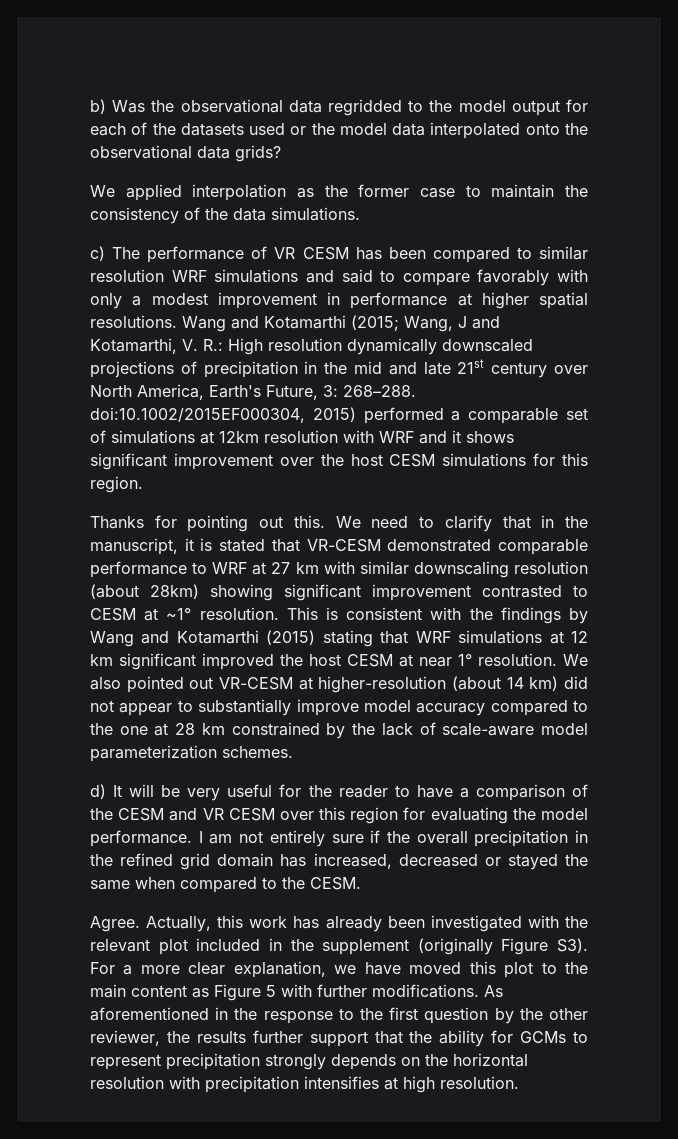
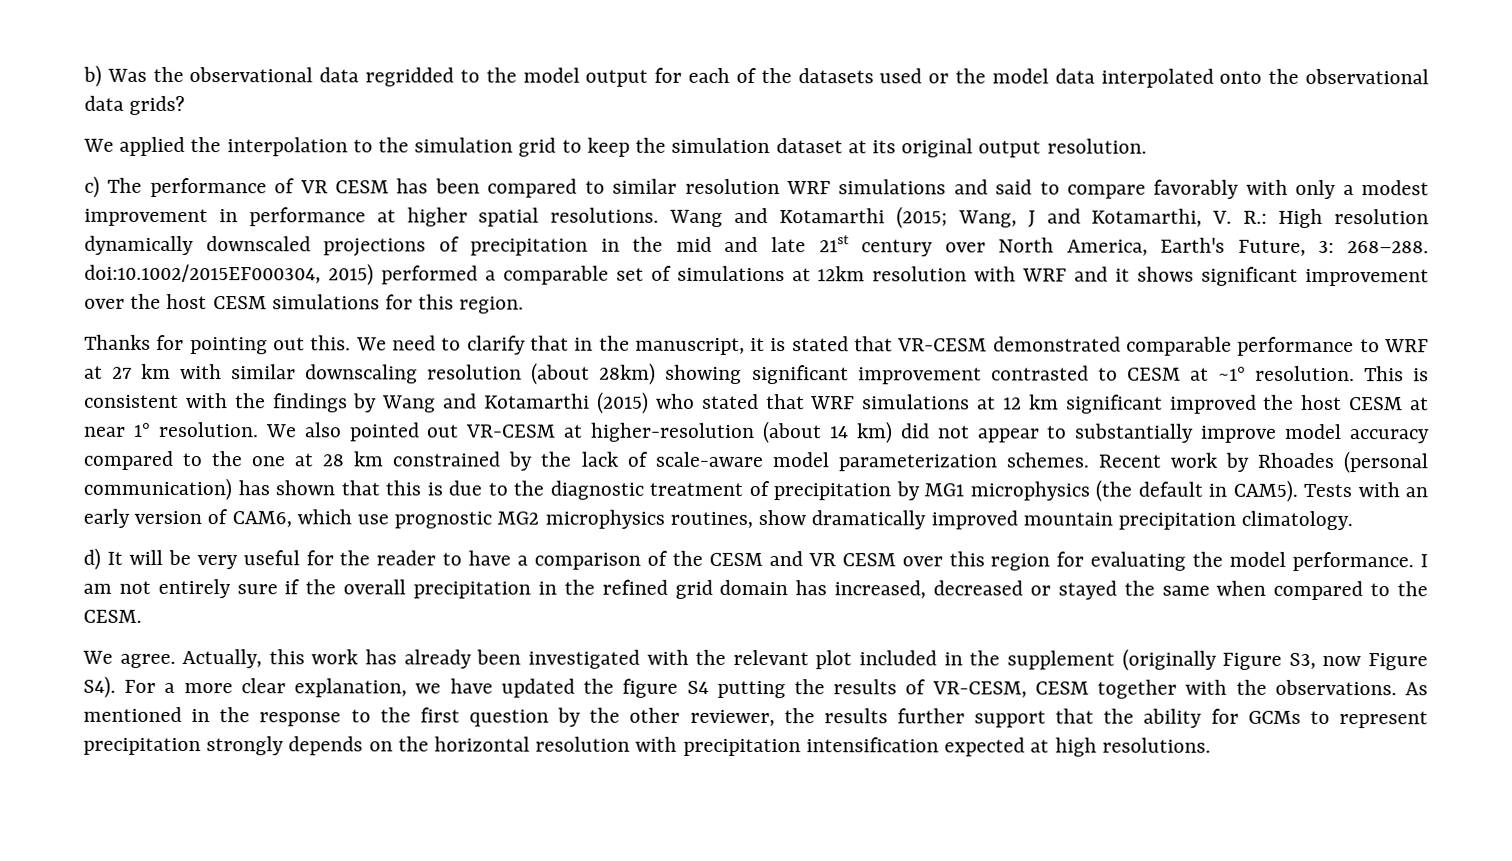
- We applied interpolation as the former case to maintain the consistency of the data simulations.
+ We applied the interpolation to the simulation grid to keep the simulation dataset at its original output resolution.
- This is consistent with the findings by Wang and Kotamarthi (2015) stating that WRF simulations at 12 km significant improved the host CESM at near 1° resolution.
+ This is consistent with the findings by Wang and Kotamarthi (2015) who stated that WRF simulations at 12 km significant improved the host CESM at near 1° resolution.
+ Recent work by Rhoades (personal communication) has shown that this is due to the diagnostic treatment of precipitation by MG1 microphysics (the default in CAM5). Tests with an early version of CAM6, which use prognostic MG2 microphysics routines, show dramatically improved mountain precipitation climatology.
- Agree.
+ We agree.
- Actually, this work has already been investigated with the relevant plot included in the supplement (originally Figure S3). For a more clear explanation, we have moved this plot to the main content as Figure 5 with further modifications. As aforementioned in the response to the first question by the other reviewer, the results further support that the ability for GCMs to represent precipitation strongly depends on the horizontal resolution with precipitation intensifies at high resolution.
+ Actually, this work has already been investigated with the relevant plot included in the supplement (originally Figure S3, now Figure S4). For a more clear explanation, we have updated the figure S4 putting the results of VR-CESM, CESM together with the observations. As mentioned in the response to the first question by the other reviewer, the results further support that the ability for GCMs to represent precipitation strongly depends on the horizontal resolution with precipitation intensification expected at high resolutions.

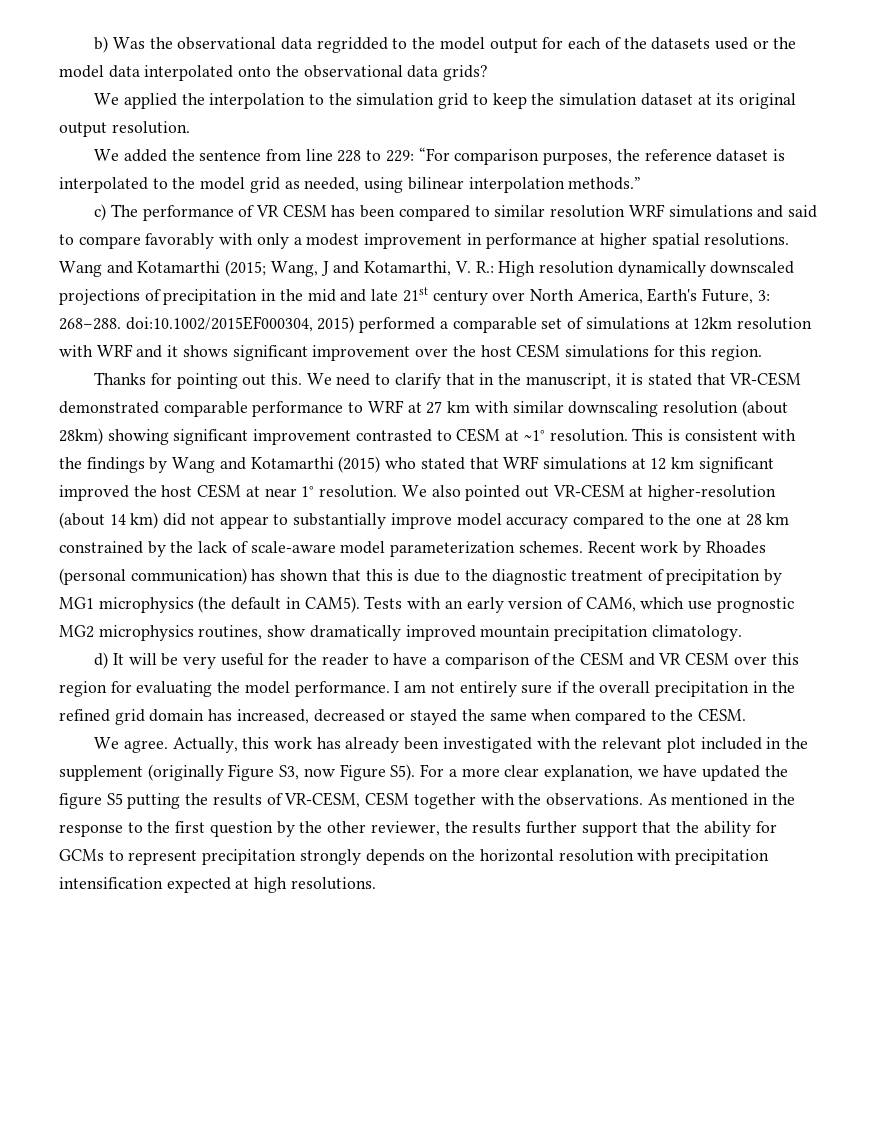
+ We added the sentence from line 228 to 229: “For comparison purposes, the reference dataset is interpolated to the model grid as needed, using bilinear interpolation methods.”
- Actually, this work has already been investigated with the relevant plot included in the supplement (originally Figure S3, now Figure S4). For a more clear explanation, we have updated the figure S4 putting the results of VR-CESM, CESM together with the observations.
+ Actually, this work has already been investigated with the relevant plot included in the supplement (originally Figure S3, now Figure S5). For a more clear explanation, we have updated the figure S5 putting the results of VR-CESM, CESM together with the observations.

